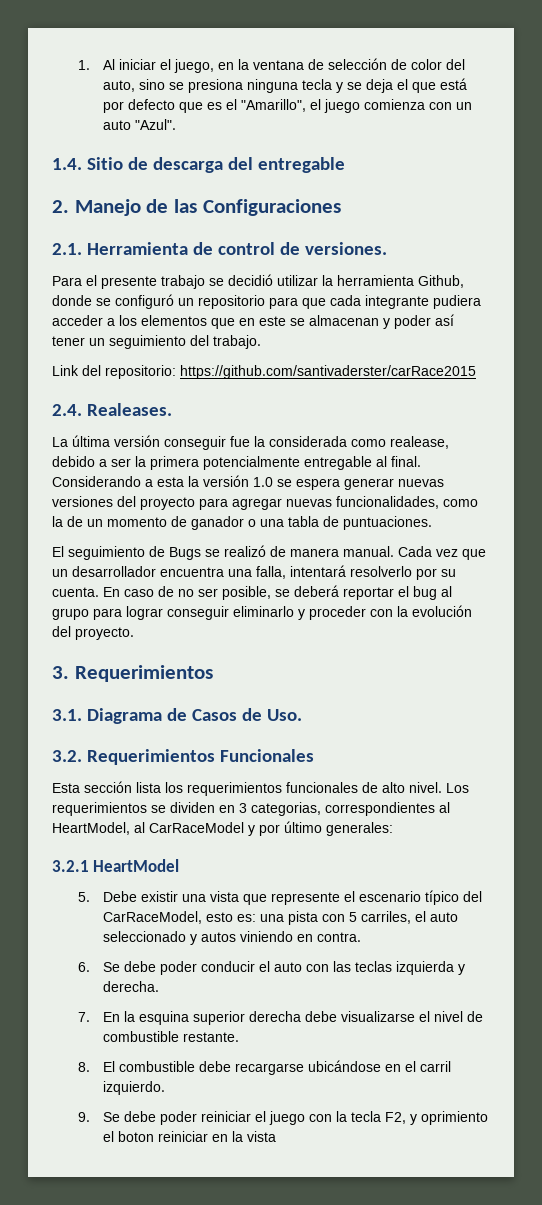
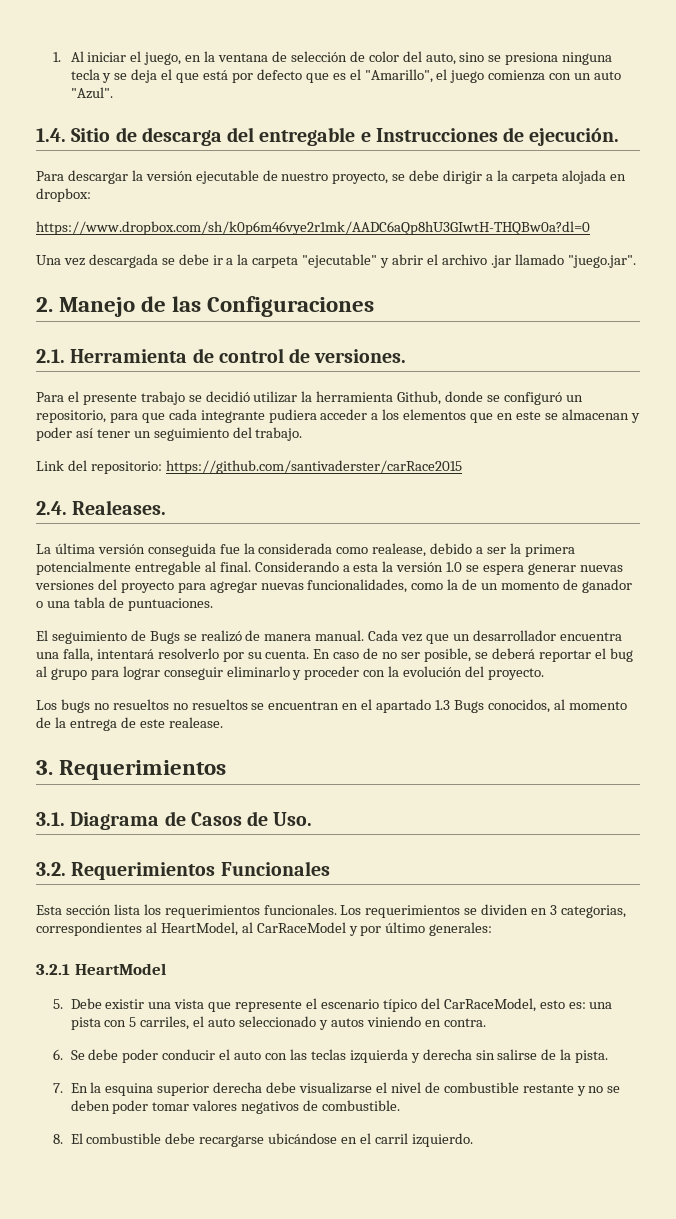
- 1.4. Sitio de descarga del entregable
+ 1.4. Sitio de descarga del entregable e Instrucciones de ejecución.
+ Para descargar la versión ejecutable de nuestro proyecto, se debe dirigir a la carpeta alojada en dropbox:
+ https://www.dropbox.com/sh/k0p6m46vye2r1mk/AADC6aQp8hU3GIwtH-THQBw0a?dl=0
+ Una vez descargada se debe ir a la carpeta "ejecutable" y abrir el archivo .jar llamado "juego.jar".
- Para el presente trabajo se decidió utilizar la herramienta Github, donde se configuró un repositorio para que cada integrante pudiera acceder a los elementos que en este se almacenan y poder así tener un seguimiento del trabajo.
+ Para el presente trabajo se decidió utilizar la herramienta Github, donde se configuró un repositorio, para que cada integrante pudiera acceder a los elementos que en este se almacenan y poder así tener un seguimiento del trabajo.
- La última versión conseguir fue la considerada como realease, debido a ser la primera potencialmente entregable al final.
+ La última versión conseguida fue la considerada como realease, debido a ser la primera potencialmente entregable al final.
+ Los bugs no resueltos no resueltos se encuentran en el apartado 1.3 Bugs conocidos, al momento de la entrega de este realease.
- Esta sección lista los requerimientos funcionales de alto nivel.
+ Esta sección lista los requerimientos funcionales.
- 6. Se debe poder conducir el auto con las teclas izquierda y derecha.
+ 6. Se debe poder conducir el auto con las teclas izquierda y derecha sin salirse de la pista.
- 7. En la esquina superior derecha debe visualizarse el nivel de combustible restante.
+ 7. En la esquina superior derecha debe visualizarse el nivel de combustible restante y no se deben poder tomar valores negativos de combustible.
- 9. Se debe poder reiniciar el juego con la tecla F2, y oprimiento el boton reiniciar en la vista

